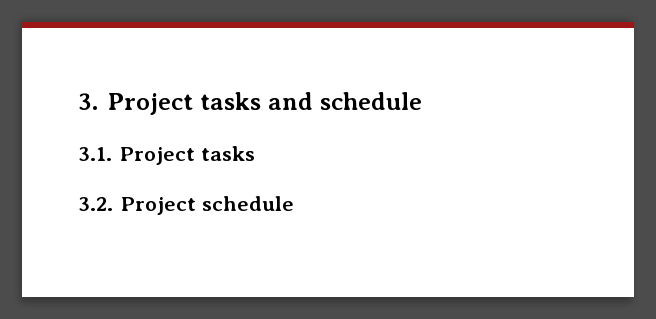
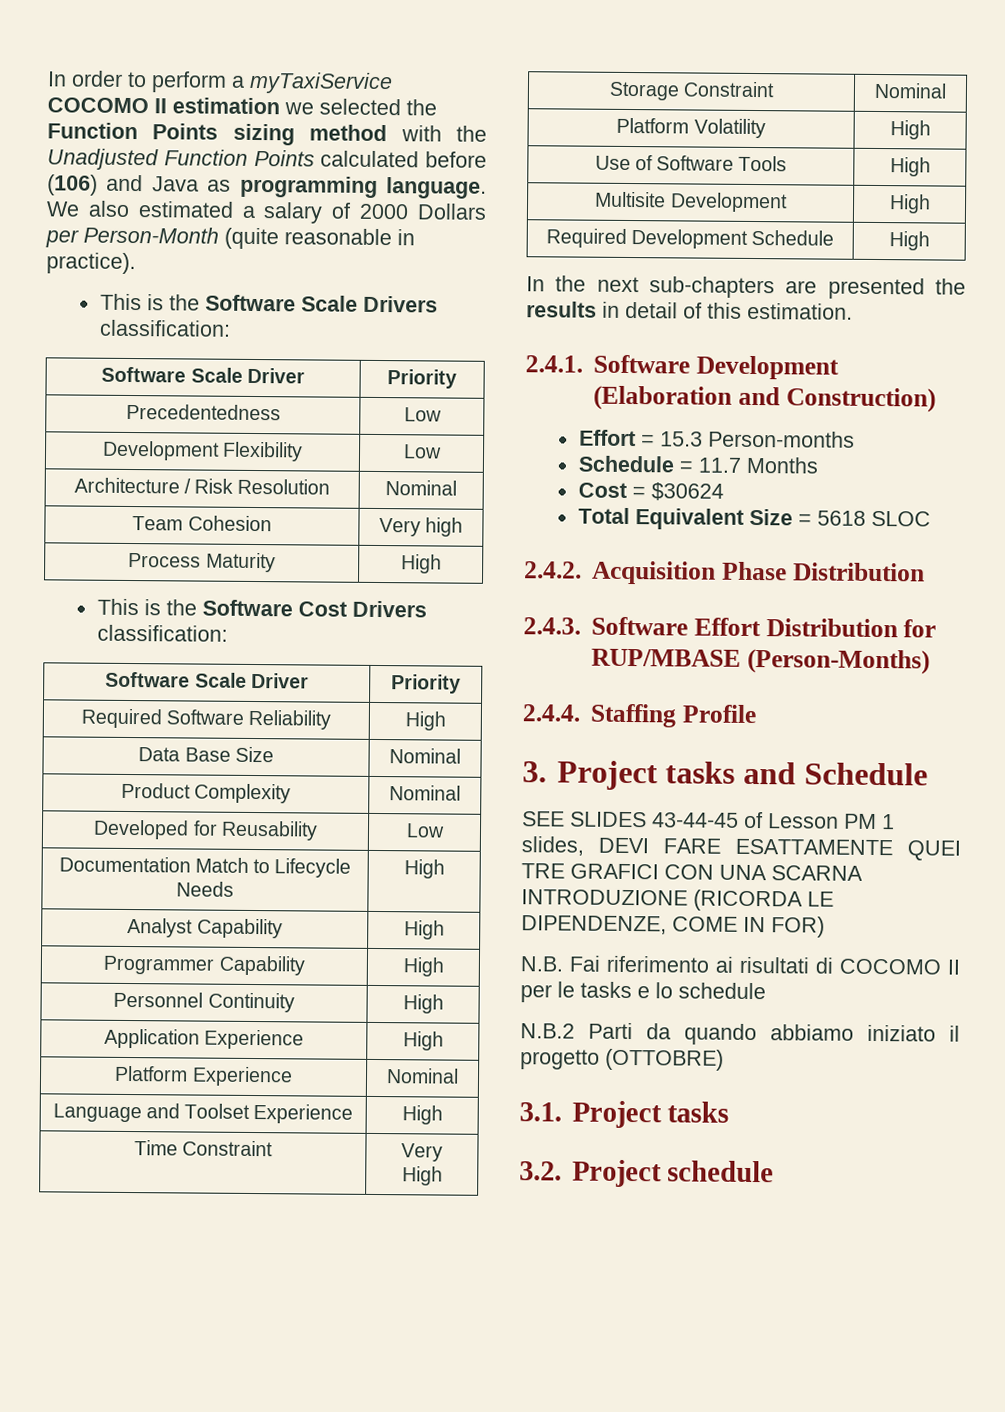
- 3. Project tasks and schedule
+ In order to perform a myTaxiService COCOMO II estimation we selected the Function Points sizing method with the Unadjusted Function Points calculated before (106) and Java as programming language. We also estimated a salary of 2000 Dollars per Person-Month (quite reasonable in practice).
+ This is the Software Scale Drivers classification:
+ Software Scale Driver | Priority
+ Precedentedness | Low
+ Development Flexibility | Low
+ Architecture / Risk Resolution | Nominal
+ Team Cohesion | Very high
+ Process Maturity | High
+ This is the Software Cost Drivers classification:
+ Software Scale Driver | Priority
+ Required Software Reliability | High
+ Data Base Size | Nominal
+ Product Complexity | Nominal
+ Developed for Reusability | Low
+ Documentation Match to Lifecycle Needs | High
+ Analyst Capability | High
+ Programmer Capability | High
+ Personnel Continuity | High
+ Application Experience | High
+ Platform Experience | Nominal
+ Language and Toolset Experience | High
+ Time Constraint | Very High
+ Storage Constraint | Nominal
+ Platform Volatility | High
+ Use of Software Tools | High
+ Multisite Development | High
+ Required Development Schedule | High
+ In the next sub-chapters are presented the results in detail of this estimation.
+ 2.4.1. Software Development (Elaboration and Construction)
+ Effort = 15.3 Person-months
+ Schedule = 11.7 Months
+ Cost = $30624
+ Total Equivalent Size = 5618 SLOC
+ 2.4.2. Acquisition Phase Distribution
+ 2.4.3. Software Effort Distribution for RUP/MBASE (Person-Months)
+ 2.4.4. Staffing Profile
+ 3. Project tasks and Schedule
+ SEE SLIDES 43-44-45 of Lesson PM 1 slides, DEVI FARE ESATTAMENTE QUEI TRE GRAFICI CON UNA SCARNA INTRODUZIONE (RICORDA LE DIPENDENZE, COME IN FOR)
+ N.B. Fai riferimento ai risultati di COCOMO II per le tasks e lo schedule
+ N.B.2 Parti da quando abbiamo iniziato il progetto (OTTOBRE)

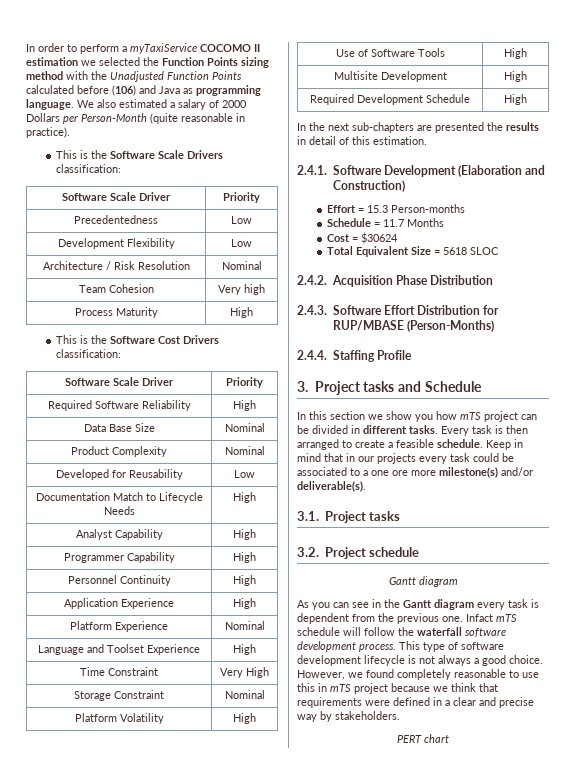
- SEE SLIDES 43-44-45 of Lesson PM 1 slides, DEVI FARE ESATTAMENTE QUEI TRE GRAFICI CON UNA SCARNA INTRODUZIONE (RICORDA LE DIPENDENZE, COME IN FOR)
- N.B. Fai riferimento ai risultati di COCOMO II per le tasks e lo schedule
- N.B.2 Parti da quando abbiamo iniziato il progetto (OTTOBRE)
+ In this section we show you how mTS project can be divided in different tasks. Every task is then arranged to create a feasible schedule. Keep in mind that in our projects every task could be associated to a one ore more milestone(s) and/or deliverable(s).
  3.2. Project schedule
+ Gantt diagram
+ As you can see in the Gantt diagram every task is dependent from the previous one. Infact mTS schedule will follow the waterfall software development process. This type of software development lifecycle is not always a good choice. However, we found completely reasonable to use this in mTS project because we think that requirements were defined in a clear and precise way by stakeholders.
+ PERT chart

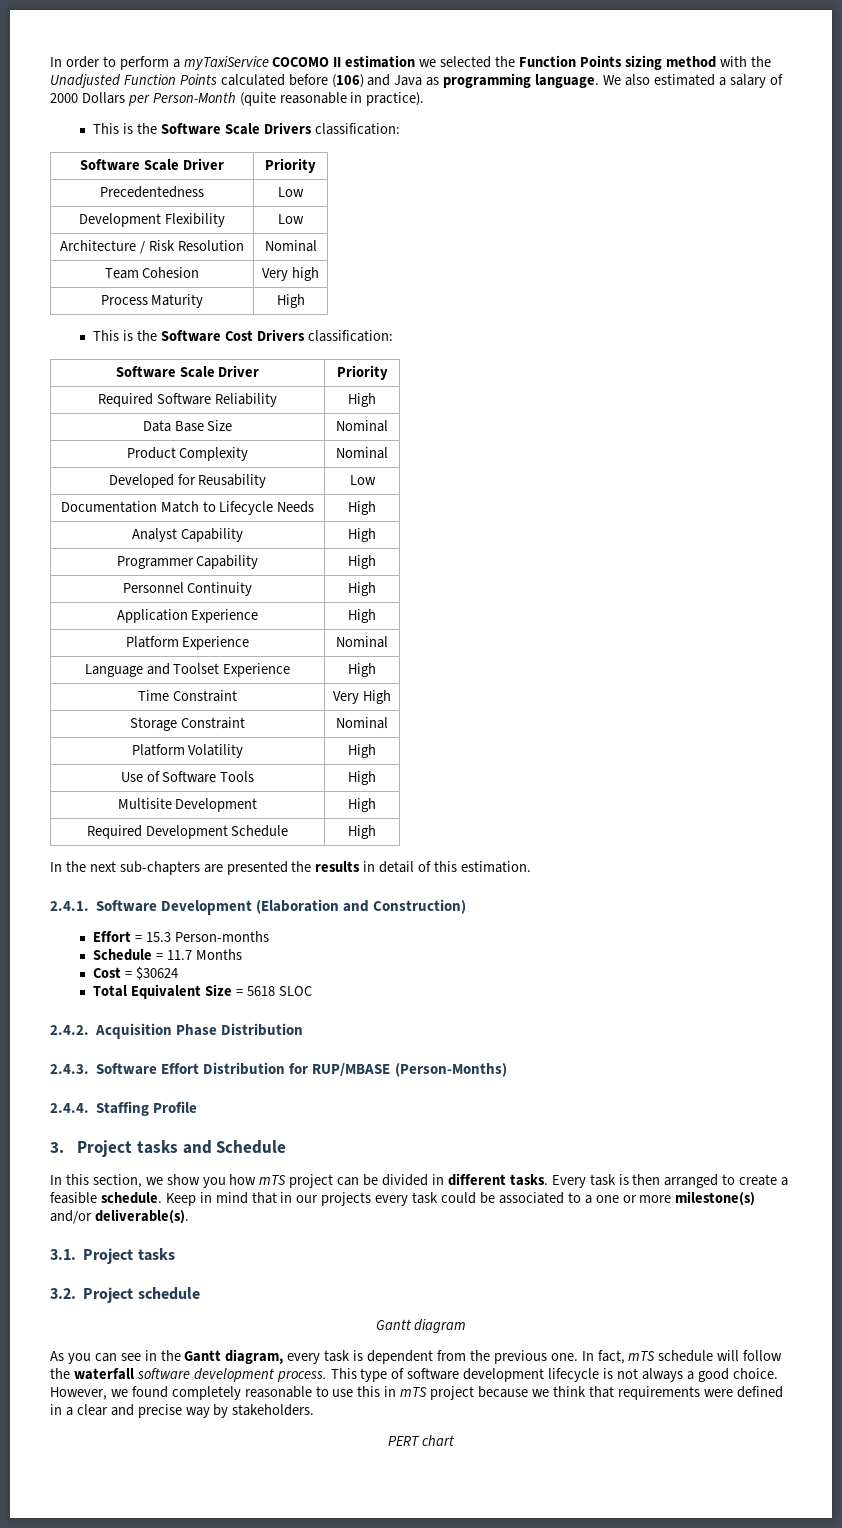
- In this section we show you how mTS project can be divided in different tasks.
+ In this section, we show you how mTS project can be divided in different tasks.
- Keep in mind that in our projects every task could be associated to a one ore more milestone(s) and/or deliverable(s).
+ Keep in mind that in our projects every task could be associated to a one or more milestone(s) and/or deliverable(s).
- As you can see in the Gantt diagram every task is dependent from the previous one.
+ As you can see in the Gantt diagram, every task is dependent from the previous one.
- Infact mTS schedule will follow the waterfall software development process.
+ In fact, mTS schedule will follow the waterfall software development process.

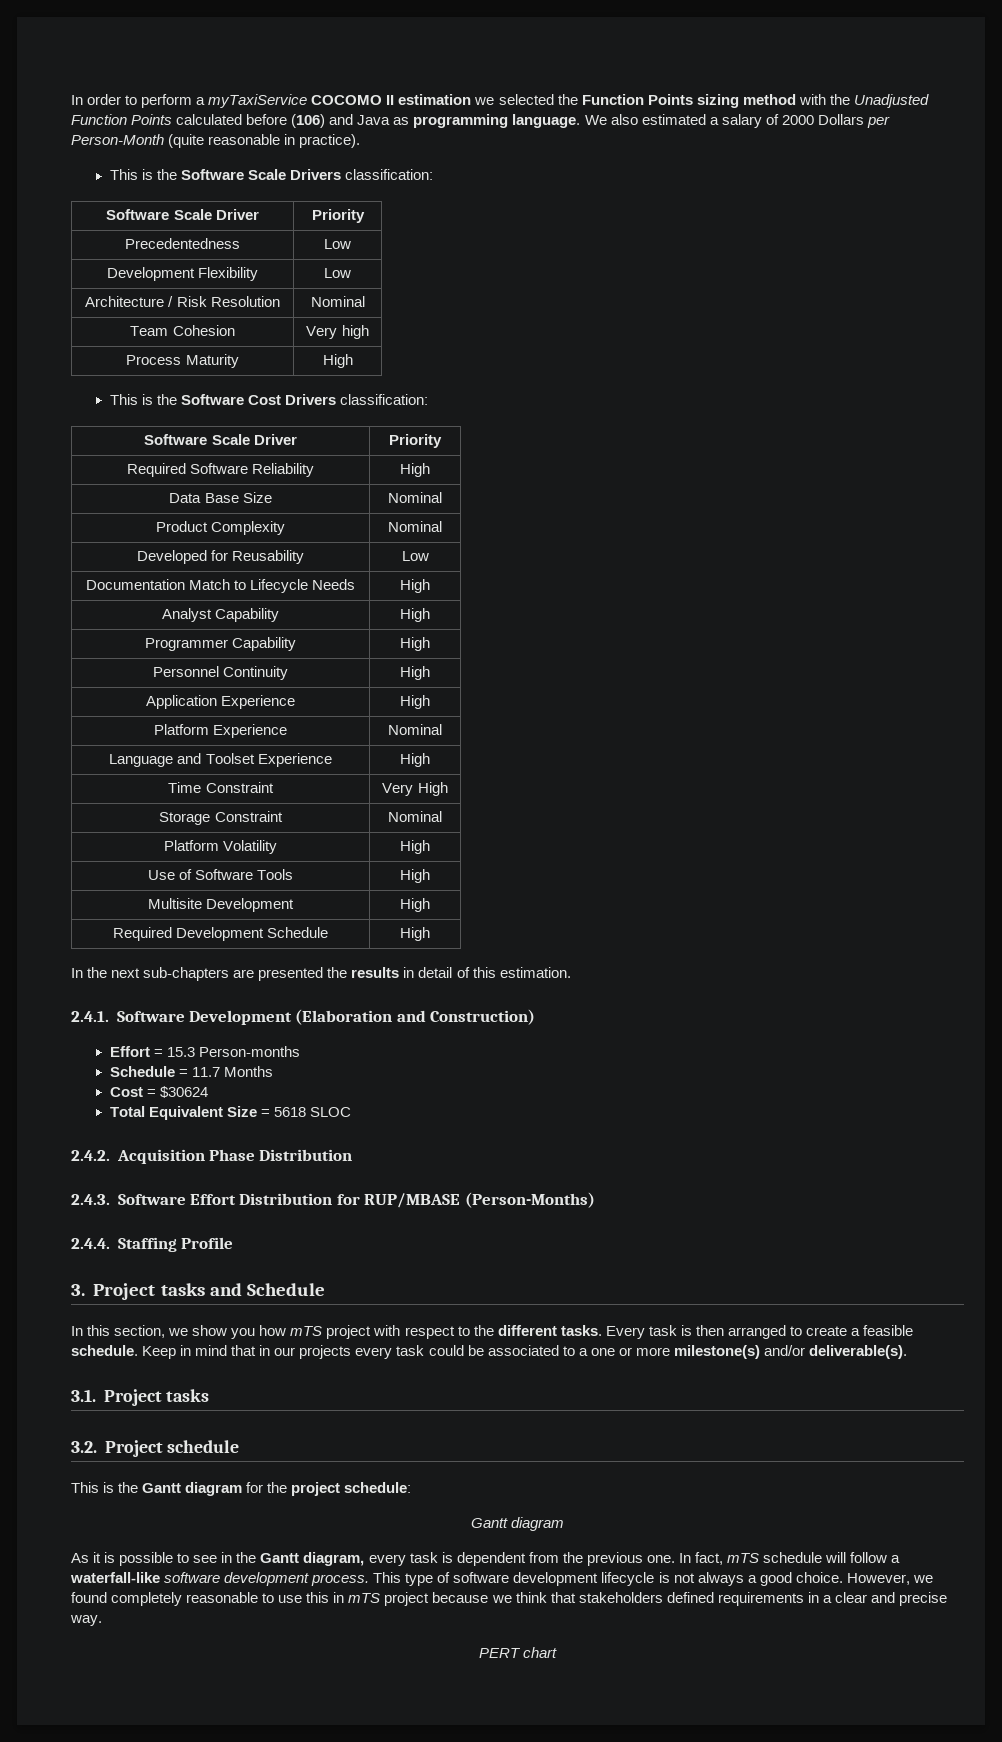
- In this section, we show you how mTS project can be divided in different tasks.
+ In this section, we show you how mTS project with respect to the different tasks.
+ This is the Gantt diagram for the project schedule:
- As you can see in the Gantt diagram, every task is dependent from the previous one.
+ As it is possible to see in the Gantt diagram, every task is dependent from the previous one.
- In fact, mTS schedule will follow the waterfall software development process.
+ In fact, mTS schedule will follow a waterfall-like software development process.
- However, we found completely reasonable to use this in mTS project because we think that requirements were defined in a clear and precise way by stakeholders.
+ However, we found completely reasonable to use this in mTS project because we think that stakeholders defined requirements in a clear and precise way.

